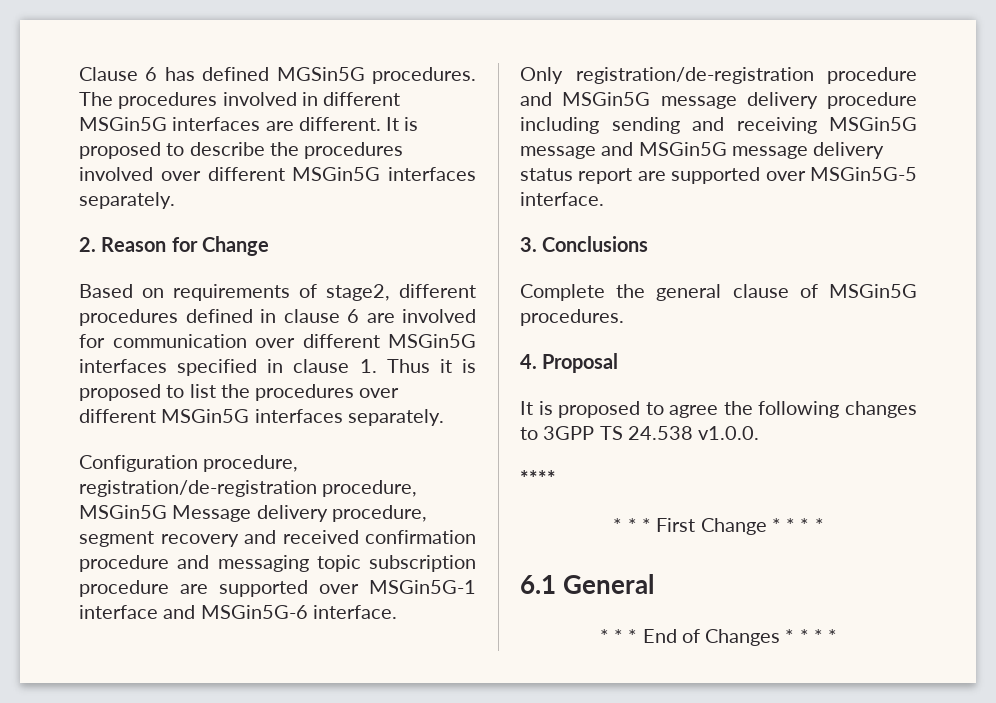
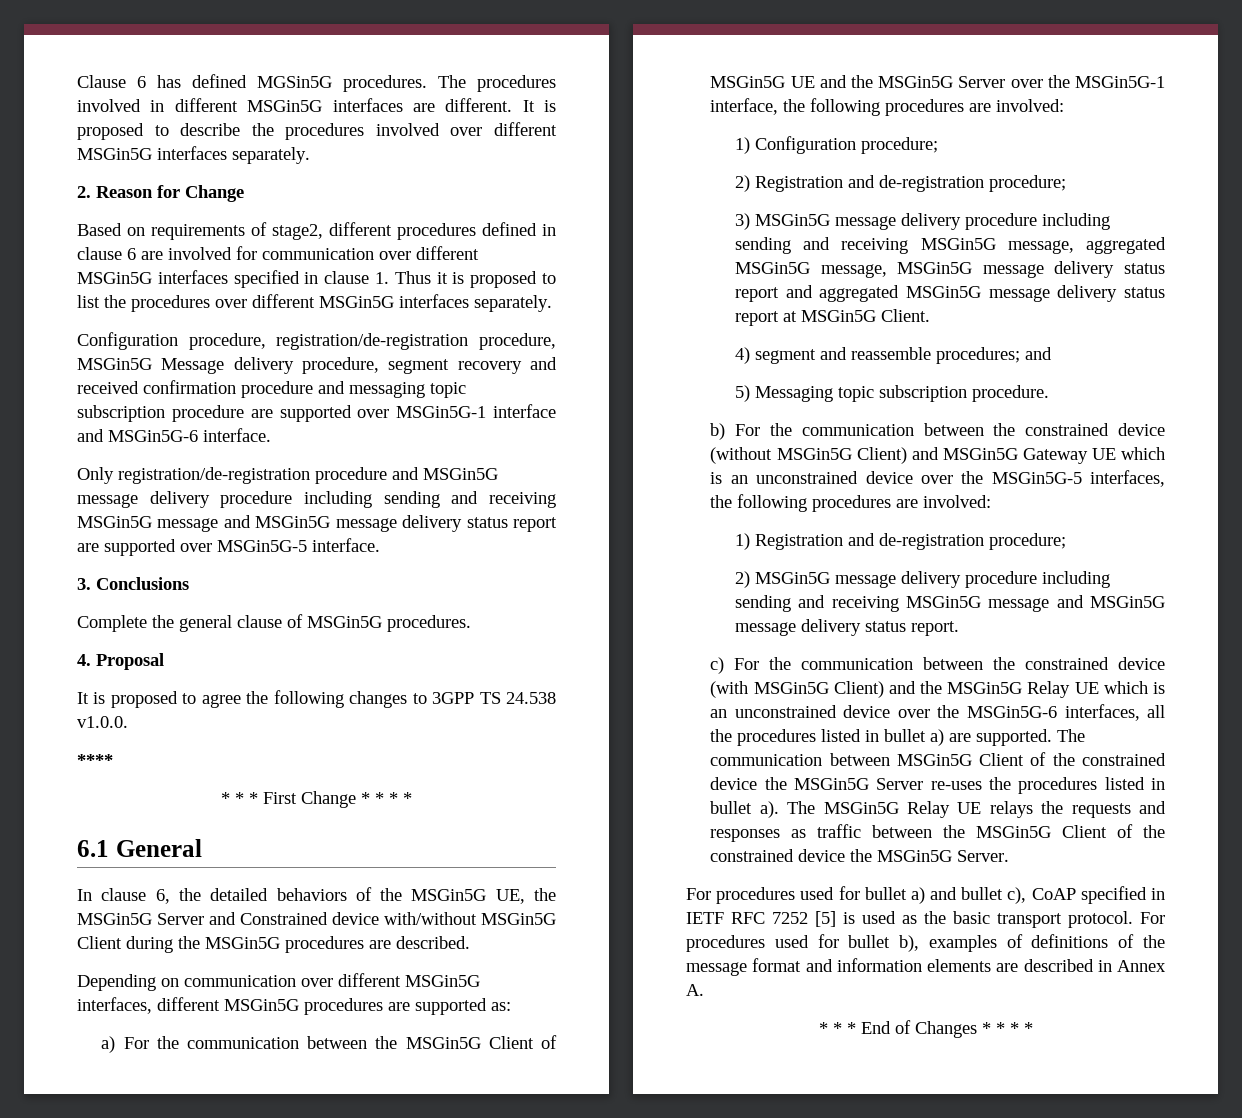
+ In clause 6, the detailed behaviors of the MSGin5G UE, the MSGin5G Server and Constrained device with/without MSGin5G Client during the MSGin5G procedures are described.
+ Depending on communication over different MSGin5G interfaces, different MSGin5G procedures are supported as:
+ a) For the communication between the MSGin5G Client of MSGin5G UE and the MSGin5G Server over the MSGin5G-1 interface, the following procedures are involved:
+ 1) Configuration procedure;
+ 2) Registration and de-registration procedure;
+ 3) MSGin5G message delivery procedure including sending and receiving MSGin5G message, aggregated MSGin5G message, MSGin5G message delivery status report and aggregated MSGin5G message delivery status report at MSGin5G Client.
+ 4) segment and reassemble procedures; and
+ 5) Messaging topic subscription procedure.
+ b) For the communication between the constrained device (without MSGin5G Client) and MSGin5G Gateway UE which is an unconstrained device over the MSGin5G-5 interfaces, the following procedures are involved:
+ 1) Registration and de-registration procedure;
+ 2) MSGin5G message delivery procedure including sending and receiving MSGin5G message and MSGin5G message delivery status report.
+ c) For the communication between the constrained device (with MSGin5G Client) and the MSGin5G Relay UE which is an unconstrained device over the MSGin5G-6 interfaces, all the procedures listed in bullet a) are supported. The communication between MSGin5G Client of the constrained device the MSGin5G Server re-uses the procedures listed in bullet a). The MSGin5G Relay UE relays the requests and responses as traffic between the MSGin5G Client of the constrained device the MSGin5G Server.
+ For procedures used for bullet a) and bullet c), CoAP specified in IETF RFC 7252 [5] is used as the basic transport protocol. For procedures used for bullet b), examples of definitions of the message format and information elements are described in Annex A.

